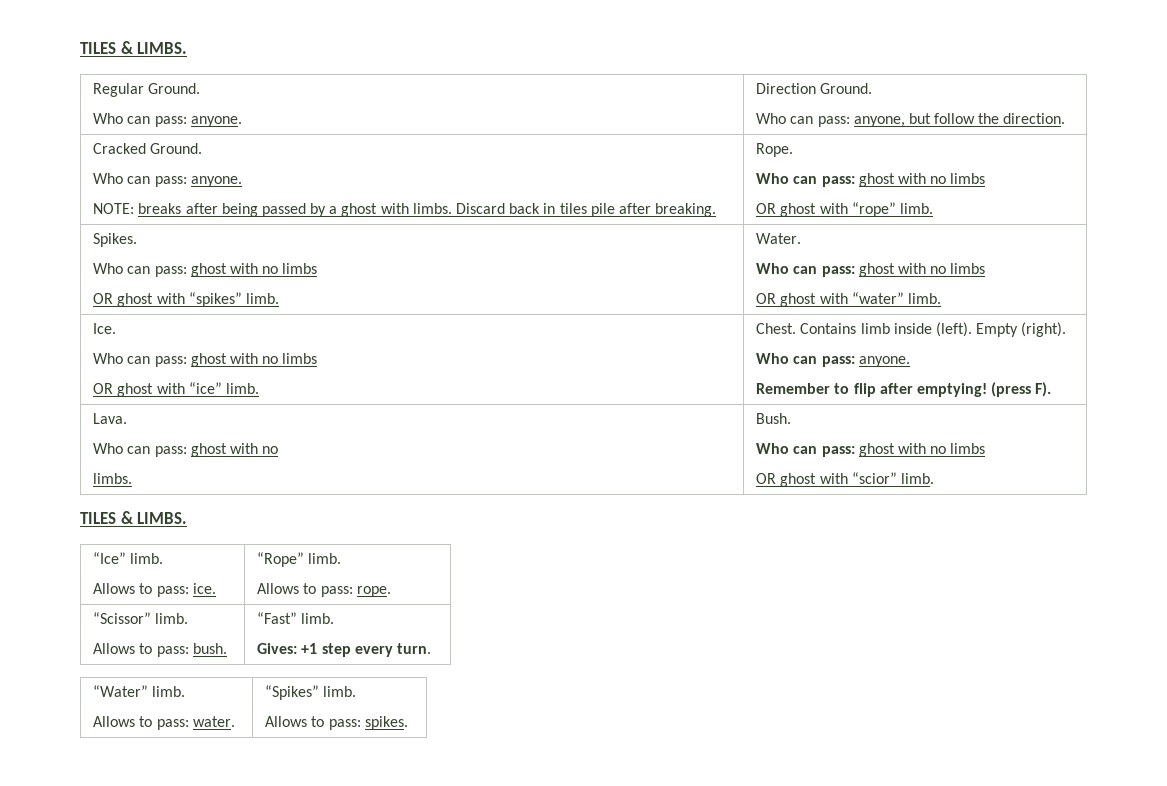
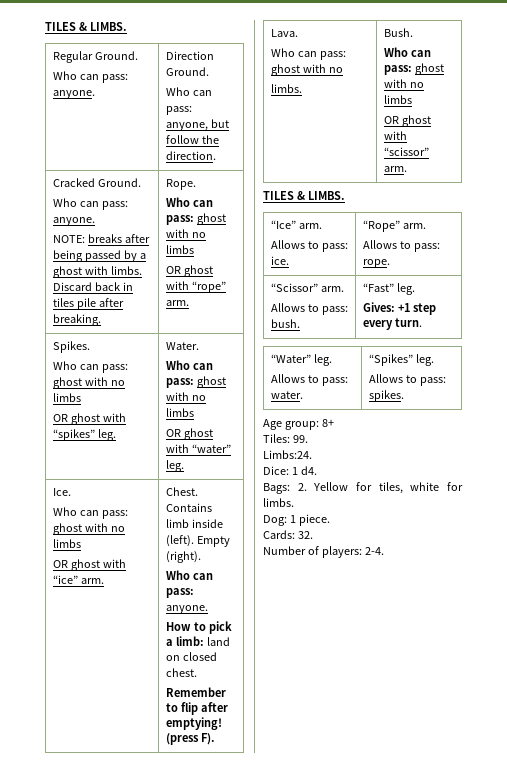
  Cracked Ground.
  Who can pass: anyone.
  NOTE: breaks after being passed by a ghost with limbs. Discard back in tiles pile after breaking. | Rope.
  Who can pass: ghost with no limbs
- OR ghost with “rope” limb.
+ OR ghost with “rope” arm.
  Spikes.
  Who can pass: ghost with no limbs
- OR ghost with “spikes” limb. | Water.
+ OR ghost with “spikes” leg. | Water.
  Who can pass: ghost with no limbs
- OR ghost with “water” limb.
+ OR ghost with “water” leg.
  Ice.
  Who can pass: ghost with no limbs
- OR ghost with “ice” limb. | Chest. Contains limb inside (left). Empty (right).
+ OR ghost with “ice” arm. | Chest. Contains limb inside (left). Empty (right).
  Who can pass: anyone.
+ How to pick a limb: land on closed chest.
  Lava.
  Who can pass: ghost with no
  limbs. | Bush.
  Who can pass: ghost with no limbs
- OR ghost with “scior” limb.
+ OR ghost with “scissor” arm.
- “Ice” limb.
- Allows to pass: ice. | “Rope” limb.
+ “Ice” arm.
+ Allows to pass: ice. | “Rope” arm.
- “Scissor” limb.
- Allows to pass: bush. | “Fast” limb.
+ “Scissor” arm.
+ Allows to pass: bush. | “Fast” leg.
- “Water” limb.
- Allows to pass: water. | “Spikes” limb.
+ “Water” leg.
+ Allows to pass: water. | “Spikes” leg.
+ Age group: 8+
+ Tiles: 99.
+ Limbs:24.
+ Dice: 1 d4.
+ Bags: 2. Yellow for tiles, white for limbs.
+ Dog: 1 piece.
+ Cards: 32.
+ Number of players: 2-4.

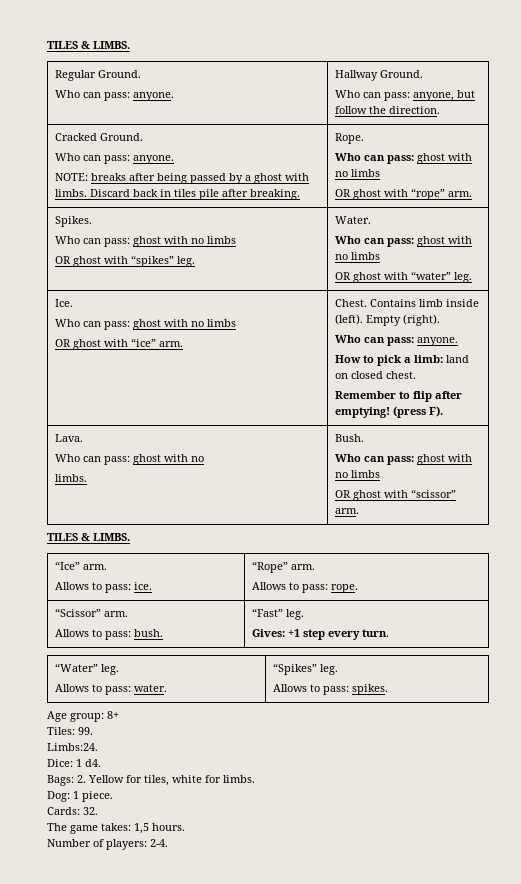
  Regular Ground.
- Who can pass: anyone. | Direction Ground.
+ Who can pass: anyone. | Hallway Ground.
+ The game takes: 1,5 hours.

